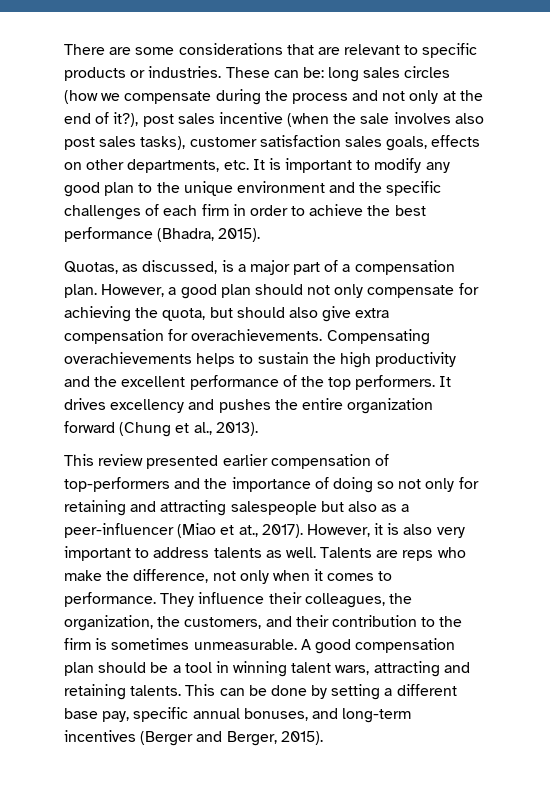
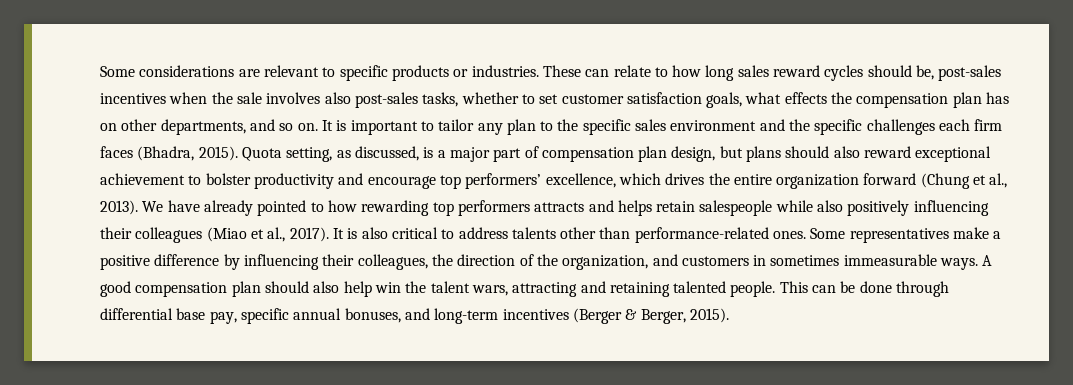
- There are some considerations that are relevant to specific products or industries.
+ Some considerations are relevant to specific products or industries.
- These can be: long sales circles (how we compensate during the process and not only at the end of it?), post sales incentive (when the sale involves also post sales tasks), customer satisfaction sales goals, effects on other departments, etc. It is important to modify any good plan to the unique environment and the specific challenges of each firm in order to achieve the best performance (Bhadra, 2015).
- Quotas, as discussed, is a major part of a compensation plan. However, a good plan should not only compensate for achieving the quota, but should also give extra compensation for overachievements. Compensating overachievements helps to sustain the high productivity and the excellent performance of the top performers. It drives excellency and pushes the entire organization forward (Chung et al., 2013).
- This review presented earlier compensation of top-performers and the importance of doing so not only for retaining and attracting salespeople but also as a peer-influencer (Miao et at., 2017). However, it is also very important to address talents as well. Talents are reps who make the difference, not only when it comes to performance. They influence their colleagues, the organization, the customers, and their contribution to the firm is sometimes unmeasurable.
+ These can relate to how long sales reward cycles should be, post-sales incentives when the sale involves also post-sales tasks, whether to set customer satisfaction goals, what effects the compensation plan has on other departments, and so on. It is important to tailor any plan to the specific sales environment and the specific challenges each firm faces (Bhadra, 2015). Quota setting, as discussed, is a major part of compensation plan design, but plans should also reward exceptional achievement to bolster productivity and encourage top performers’ excellence, which drives the entire organization forward (Chung et al., 2013). We have already pointed to how rewarding top performers attracts and helps retain salespeople while also positively influencing their colleagues (Miao et al., 2017). It is also critical to address talents other than performance-related ones. Some representatives make a positive difference by influencing their colleagues, the direction of the organization, and customers in sometimes immeasurable ways.
- A good compensation plan should be a tool in winning talent wars, attracting and retaining talents.
+ A good compensation plan should also help win the talent wars, attracting and retaining talented people.
- This can be done by setting a different base pay, specific annual bonuses, and long-term incentives (Berger and Berger, 2015).
+ This can be done through differential base pay, specific annual bonuses, and long-term incentives (Berger & Berger, 2015).

